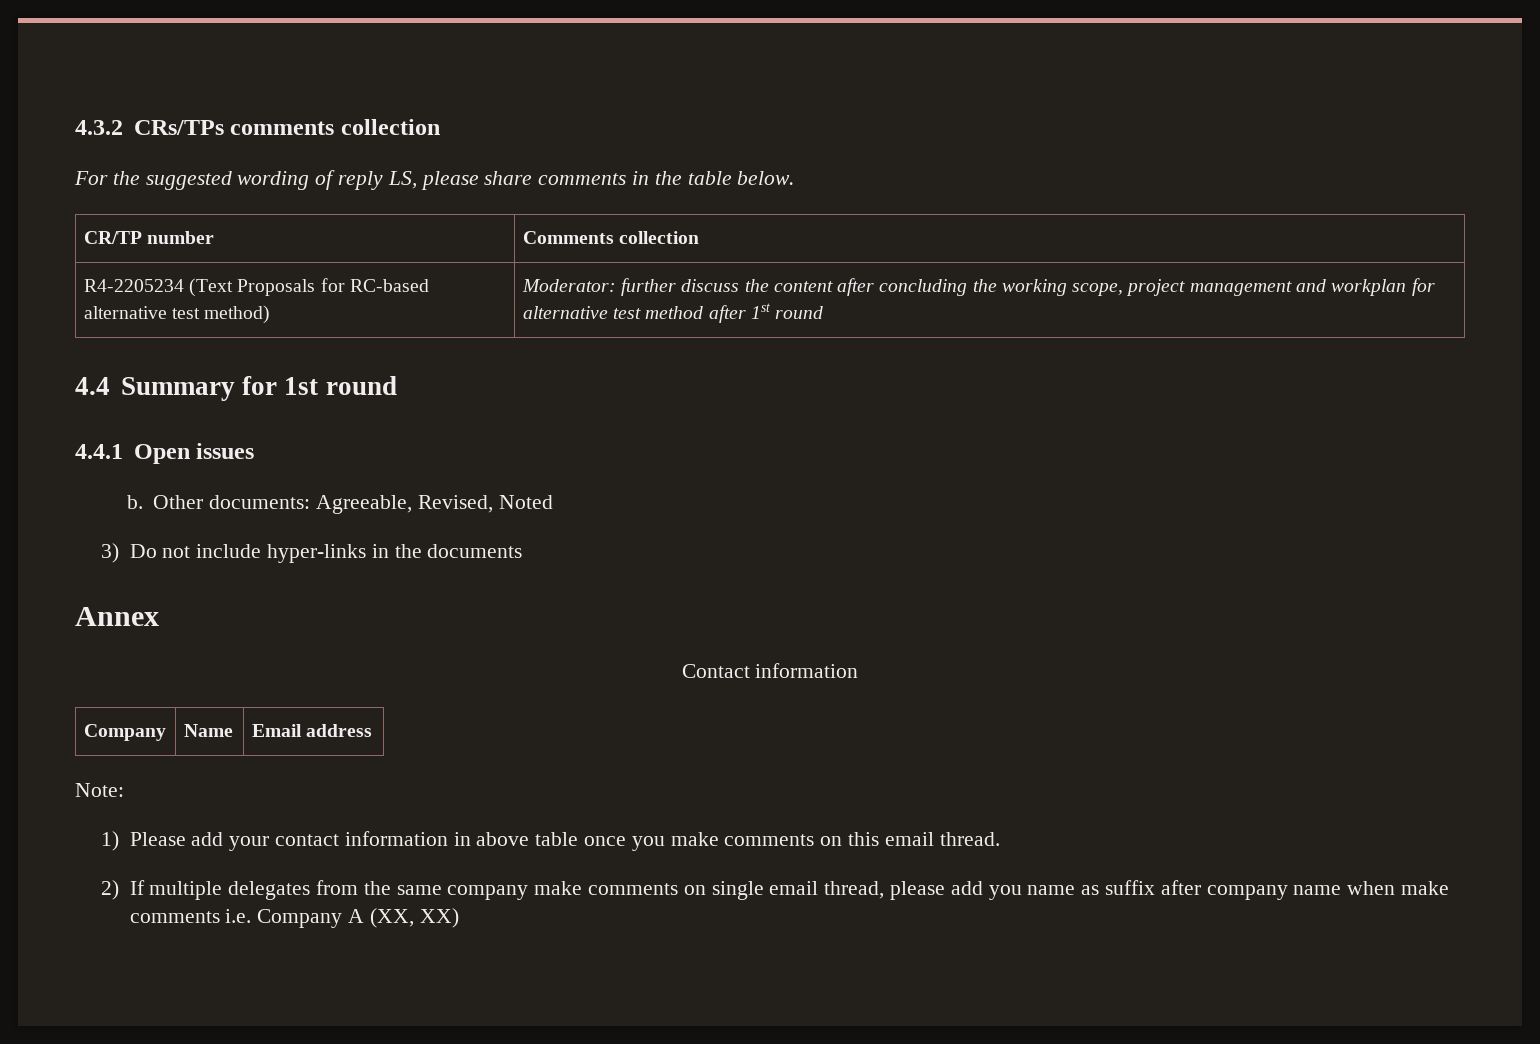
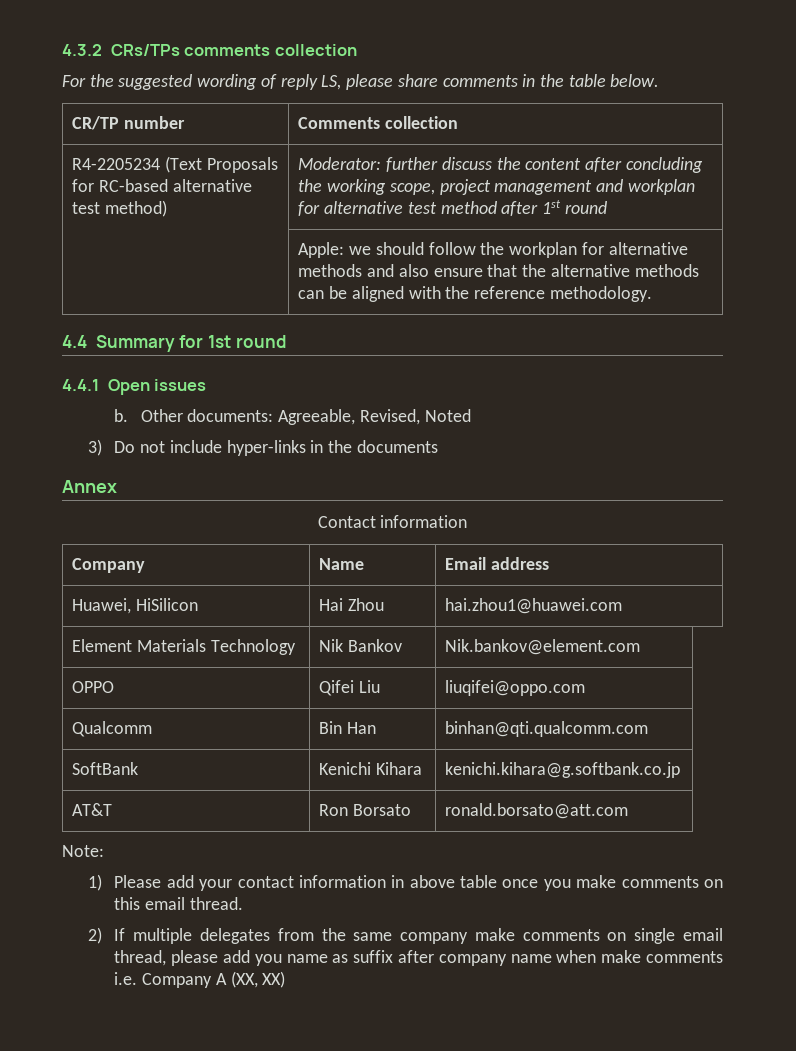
+ | Apple: we should follow the workplan for alternative methods and also ensure that the alternative methods can be aligned with the reference methodology.
+ Huawei, HiSilicon | Hai Zhou | hai.zhou1@huawei.com
+ Element Materials Technology | Nik Bankov | Nik.bankov@element.com
+ OPPO | Qifei Liu | liuqifei@oppo.com
+ Qualcomm | Bin Han | binhan@qti.qualcomm.com
+ SoftBank | Kenichi Kihara | kenichi.kihara@g.softbank.co.jp
+ AT&T | Ron Borsato | ronald.borsato@att.com

